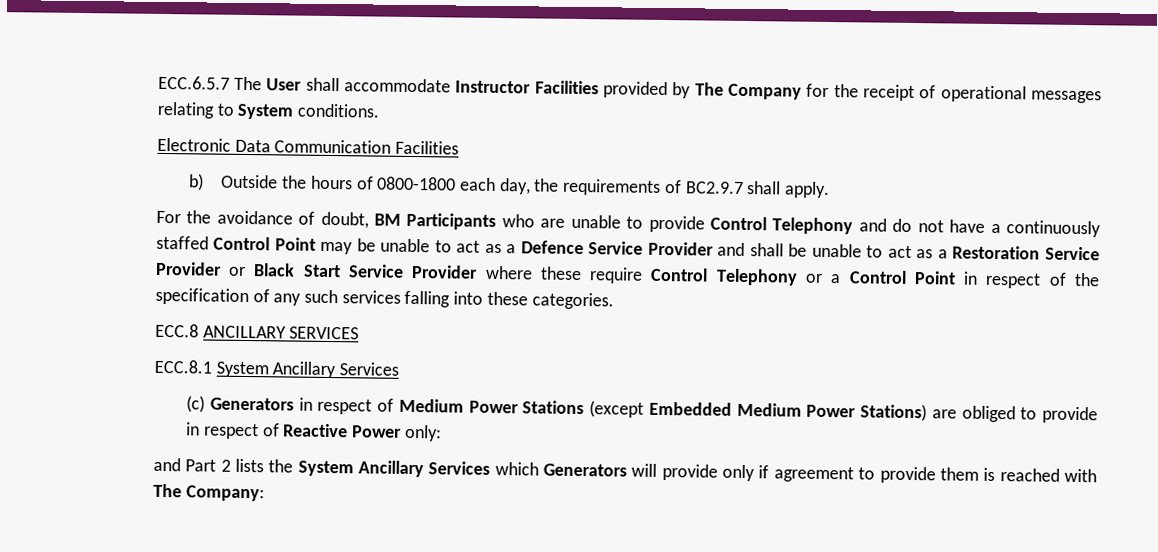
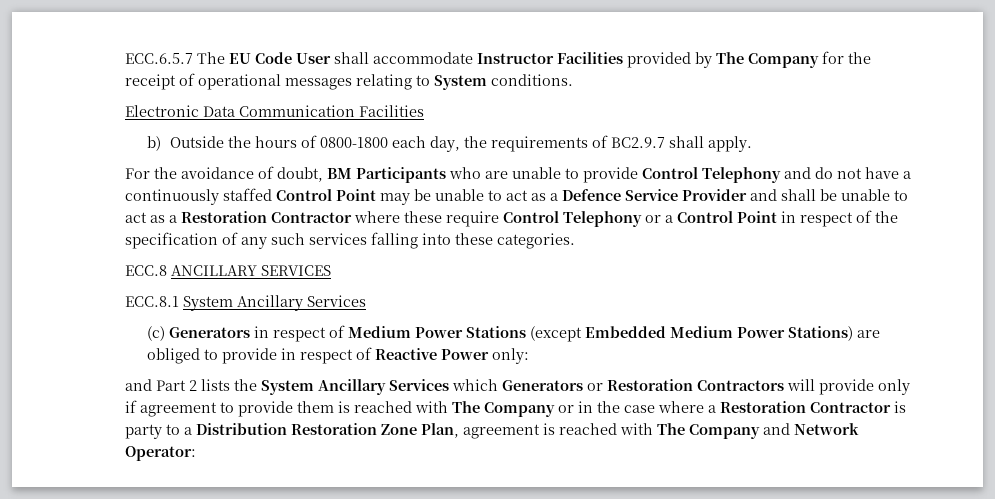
- ECC.6.5.7 The User shall accommodate Instructor Facilities provided by The Company for the receipt of operational messages relating to System conditions.
+ ECC.6.5.7 The EU Code User shall accommodate Instructor Facilities provided by The Company for the receipt of operational messages relating to System conditions.
- For the avoidance of doubt, BM Participants who are unable to provide Control Telephony and do not have a continuously staffed Control Point may be unable to act as a Defence Service Provider and shall be unable to act as a Restoration Service Provider or Black Start Service Provider where these require Control Telephony or a Control Point in respect of the specification of any such services falling into these categories.
+ For the avoidance of doubt, BM Participants who are unable to provide Control Telephony and do not have a continuously staffed Control Point may be unable to act as a Defence Service Provider and shall be unable to act as a Restoration Contractor where these require Control Telephony or a Control Point in respect of the specification of any such services falling into these categories.
- and Part 2 lists the System Ancillary Services which Generators will provide only if agreement to provide them is reached with The Company:
+ and Part 2 lists the System Ancillary Services which Generators or Restoration Contractors will provide only if agreement to provide them is reached with The Company or in the case where a Restoration Contractor is party to a Distribution Restoration Zone Plan, agreement is reached with The Company and Network Operator:

